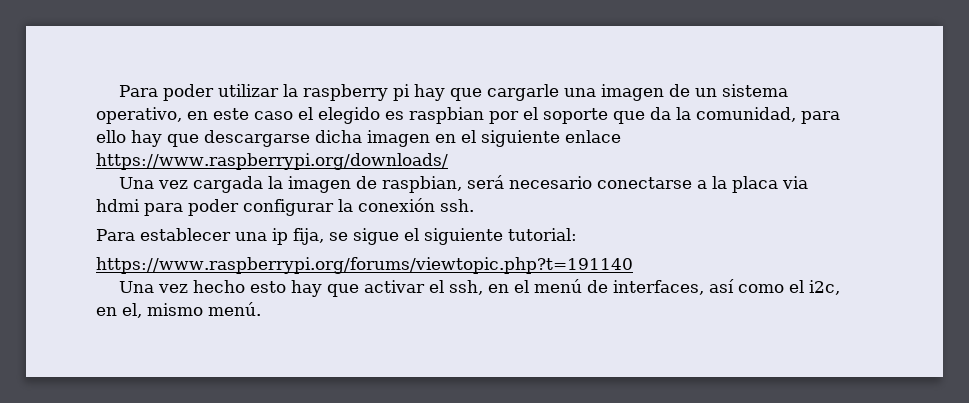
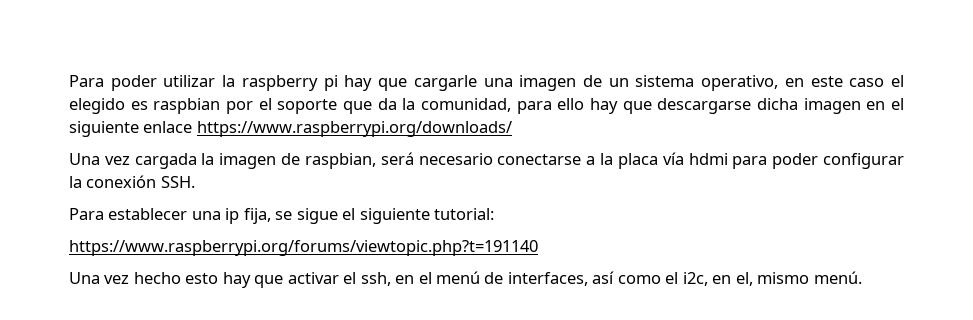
- Una vez cargada la imagen de raspbian, será necesario conectarse a la placa via hdmi para poder configurar la conexión ssh.
+ Una vez cargada la imagen de raspbian, será necesario conectarse a la placa vía hdmi para poder configurar la conexión SSH.

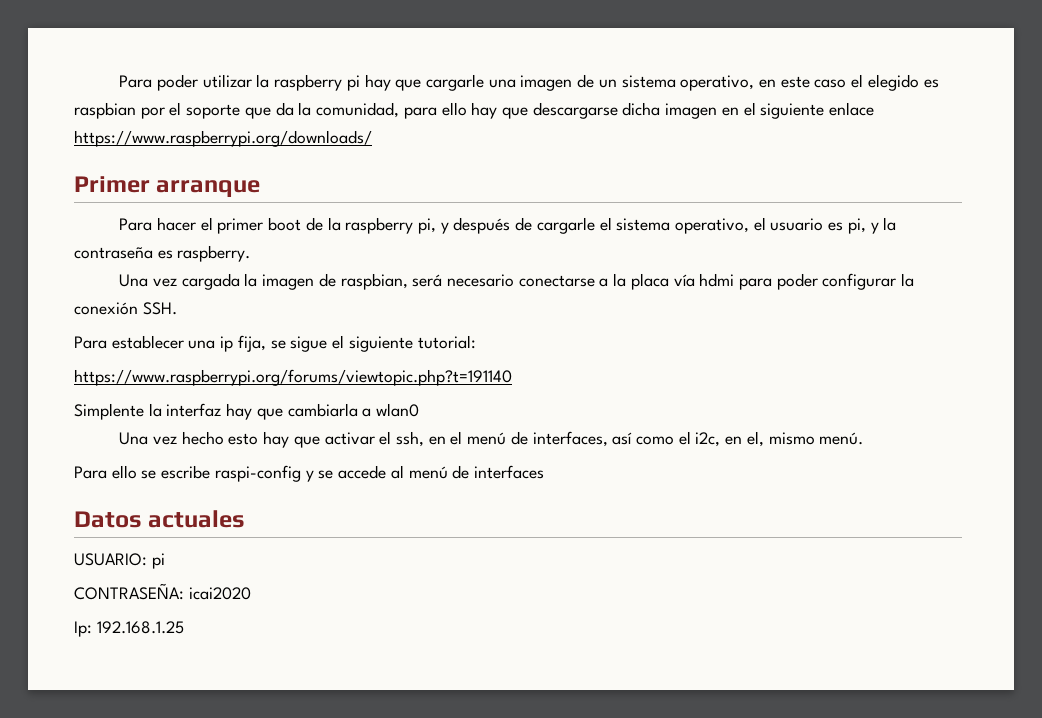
+ Primer arranque
+ Para hacer el primer boot de la raspberry pi, y después de cargarle el sistema operativo, el usuario es pi, y la contraseña es raspberry.
+ Simplente la interfaz hay que cambiarla a wlan0
+ Para ello se escribe raspi-config y se accede al menú de interfaces
+ Datos actuales
+ USUARIO: pi
+ CONTRASEÑA: icai2020
+ Ip: 192.168.1.25

